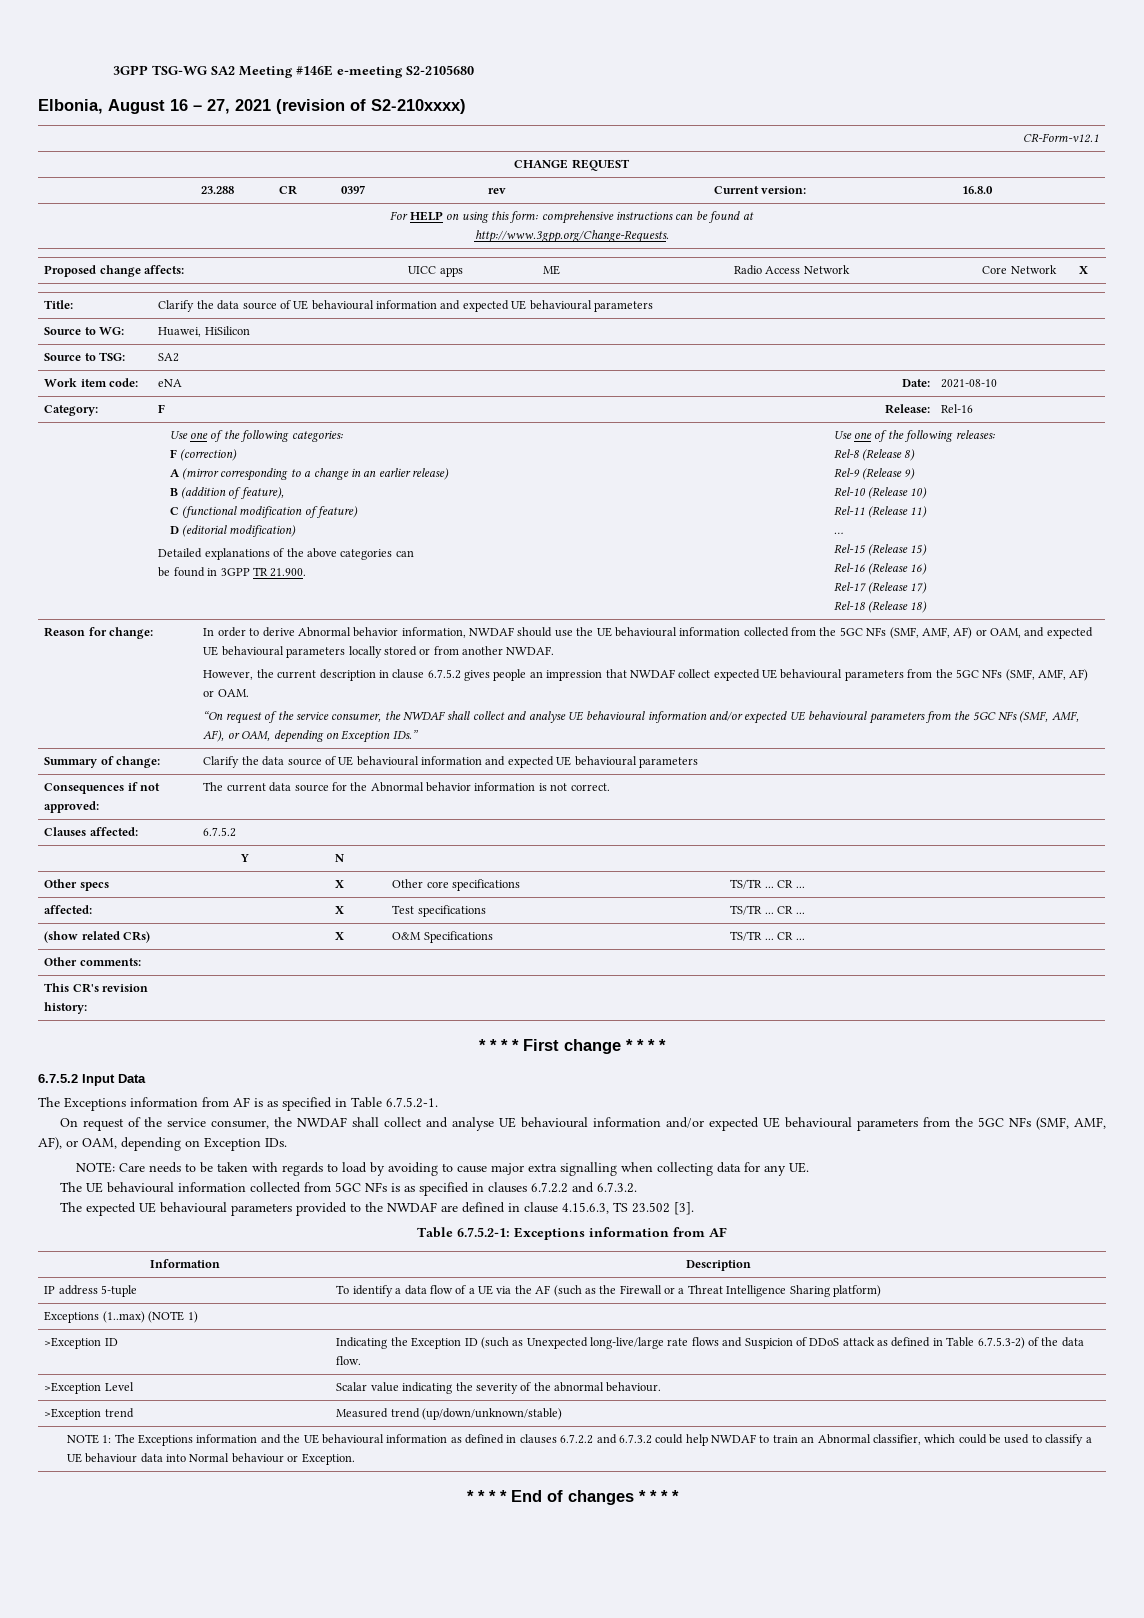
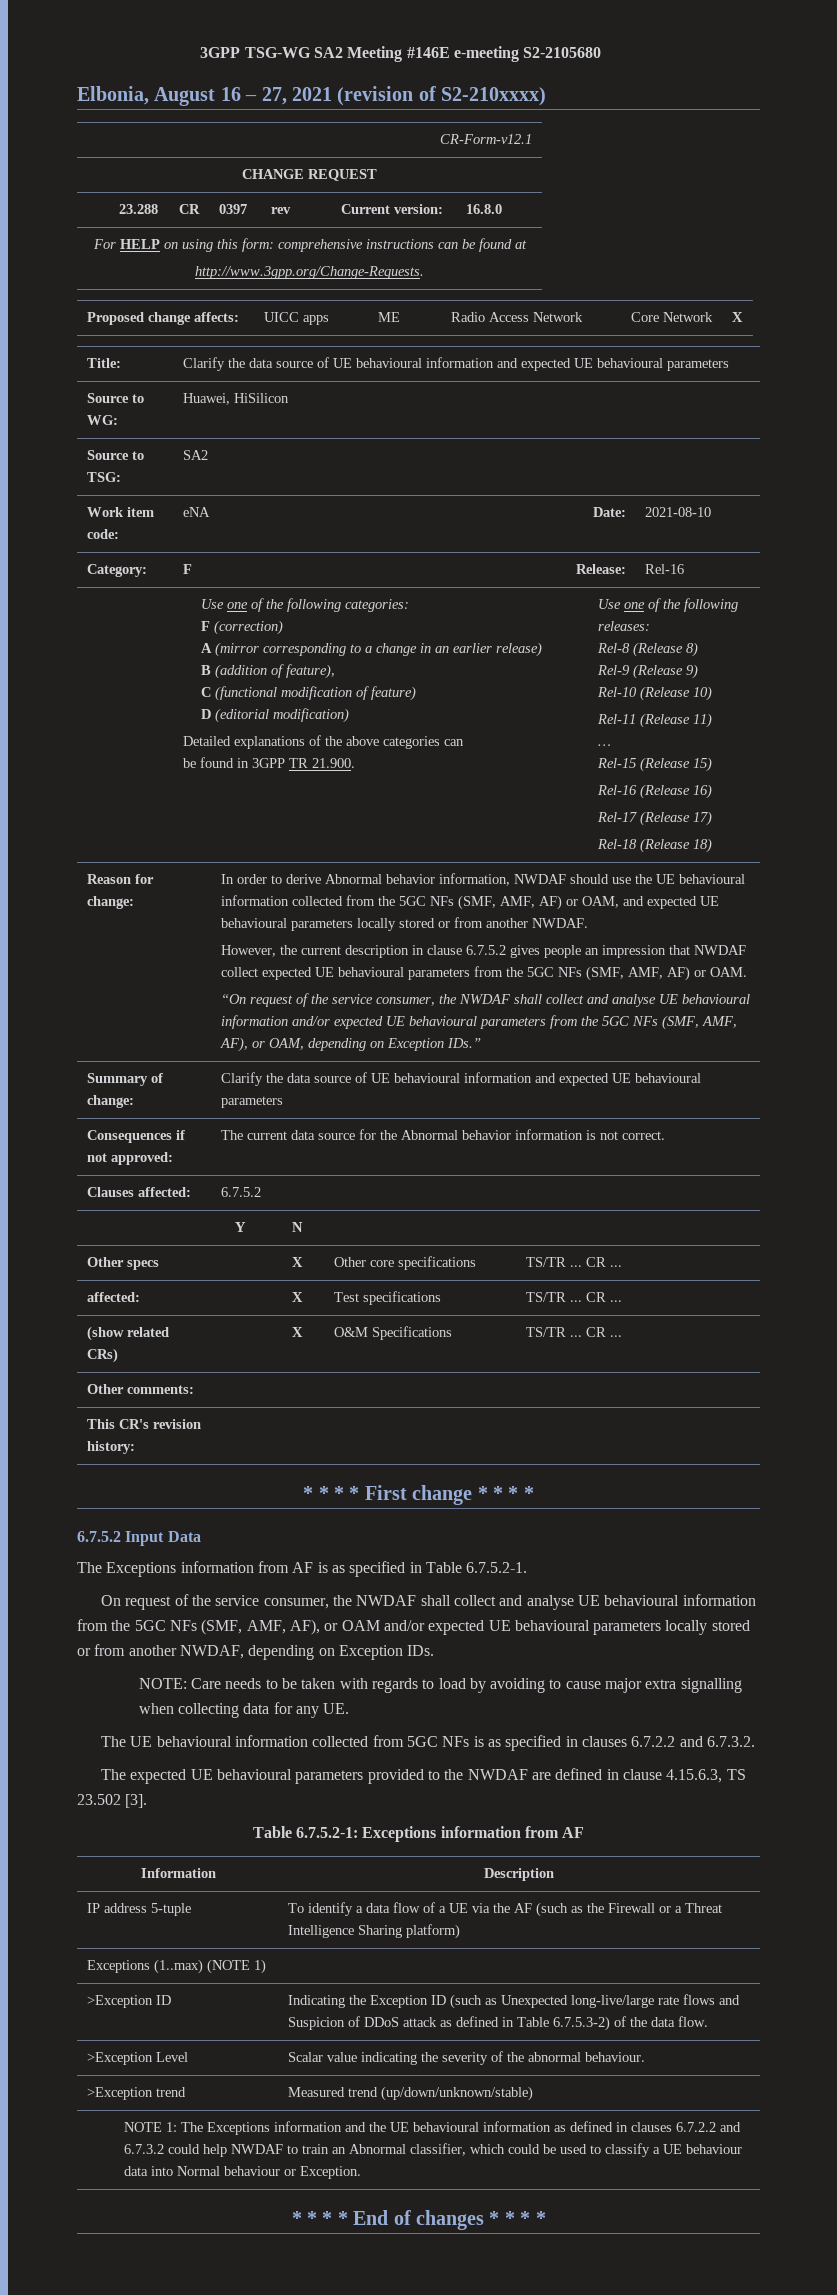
- On request of the service consumer, the NWDAF shall collect and analyse UE behavioural information and/or expected UE behavioural parameters from the 5GC NFs (SMF, AMF, AF), or OAM, depending on Exception IDs.
+ On request of the service consumer, the NWDAF shall collect and analyse UE behavioural information from the 5GC NFs (SMF, AMF, AF), or OAM and/or expected UE behavioural parameters locally stored or from another NWDAF, depending on Exception IDs.

